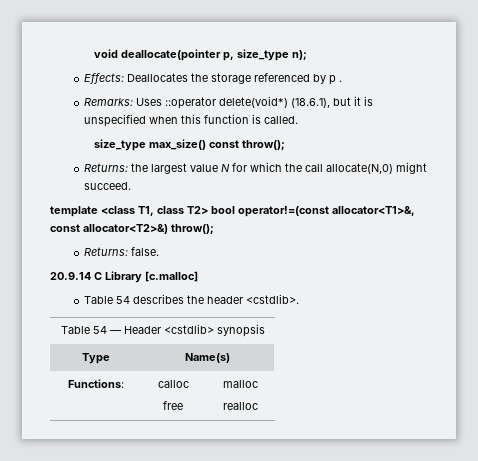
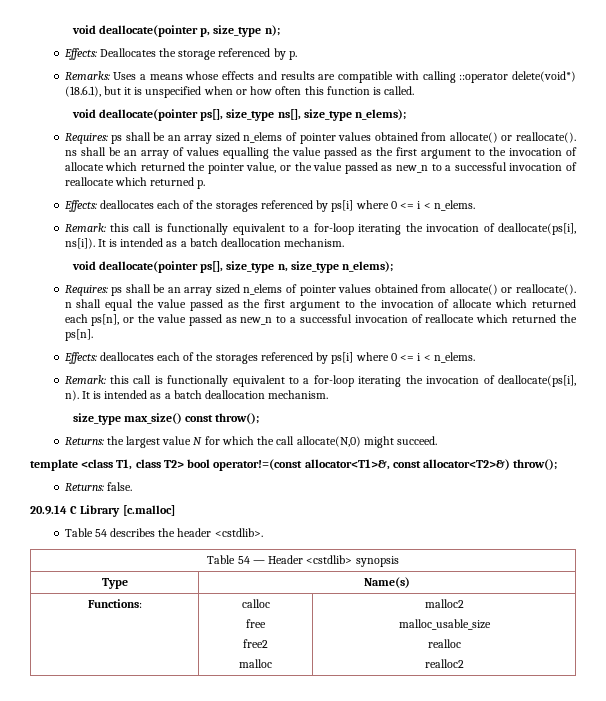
- Effects: Deallocates the storage referenced by p .
+ Effects: Deallocates the storage referenced by p.
- Remarks: Uses ::operator delete(void*) (18.6.1), but it is unspecified when this function is called.
+ Remarks: Uses a means whose effects and results are compatible with calling ::operator delete(void*) (18.6.1), but it is unspecified when or how often this function is called.
+ void deallocate(pointer ps[], size_type ns[], size_type n_elems);
+ Requires: ps shall be an array sized n_elems of pointer values obtained from allocate() or reallocate(). ns shall be an array of values equalling the value passed as the first argument to the invocation of allocate which returned the pointer value, or the value passed as new_n to a successful invocation of reallocate which returned p.
+ Effects: deallocates each of the storages referenced by ps[i] where 0 <= i < n_elems.
+ Remark: this call is functionally equivalent to a for-loop iterating the invocation of deallocate(ps[i], ns[i]). It is intended as a batch deallocation mechanism.
+ void deallocate(pointer ps[], size_type n, size_type n_elems);
+ Requires: ps shall be an array sized n_elems of pointer values obtained from allocate() or reallocate(). n shall equal the value passed as the first argument to the invocation of allocate which returned each ps[n], or the value passed as new_n to a successful invocation of reallocate which returned the ps[n].
+ Effects: deallocates each of the storages referenced by ps[i] where 0 <= i < n_elems.
+ Remark: this call is functionally equivalent to a for-loop iterating the invocation of deallocate(ps[i], n). It is intended as a batch deallocation mechanism.
  Functions: | calloc
- free | malloc
+ free
+ free2
+ malloc | malloc2
+ malloc_usable_size
  realloc
+ realloc2

